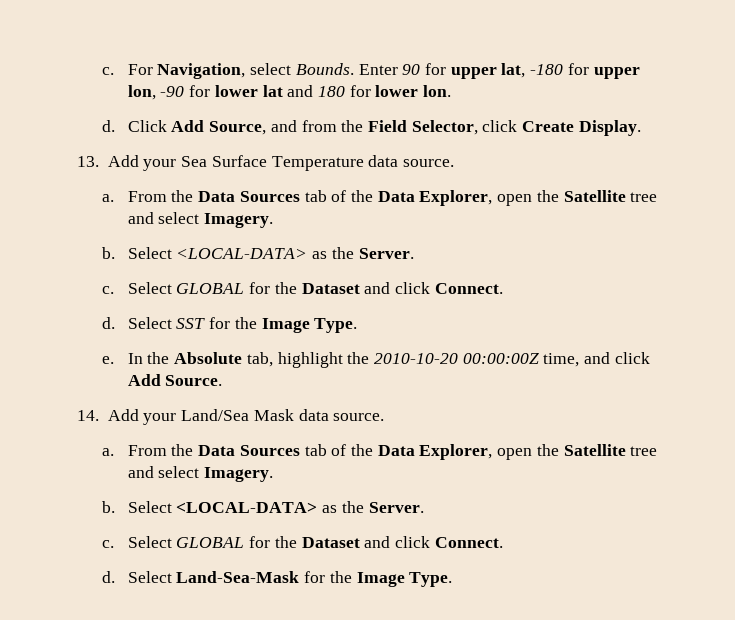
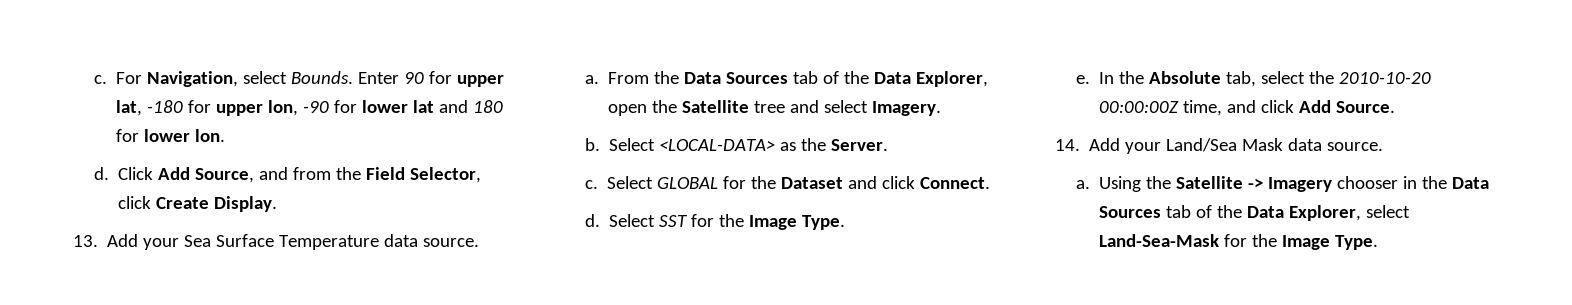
- In the Absolute tab, highlight the 2010-10-20 00:00:00Z time, and click Add Source.
+ In the Absolute tab, select the 2010-10-20 00:00:00Z time, and click Add Source.
  14. Add your Land/Sea Mask data source.
- a. From the Data Sources tab of the Data Explorer, open the Satellite tree and select Imagery.
- b. Select <LOCAL-DATA> as the Server.
- c. Select GLOBAL for the Dataset and click Connect.
- d. Select Land-Sea-Mask for the Image Type.
+ a. Using the Satellite -> Imagery chooser in the Data Sources tab of the Data Explorer, select Land-Sea-Mask for the Image Type.

